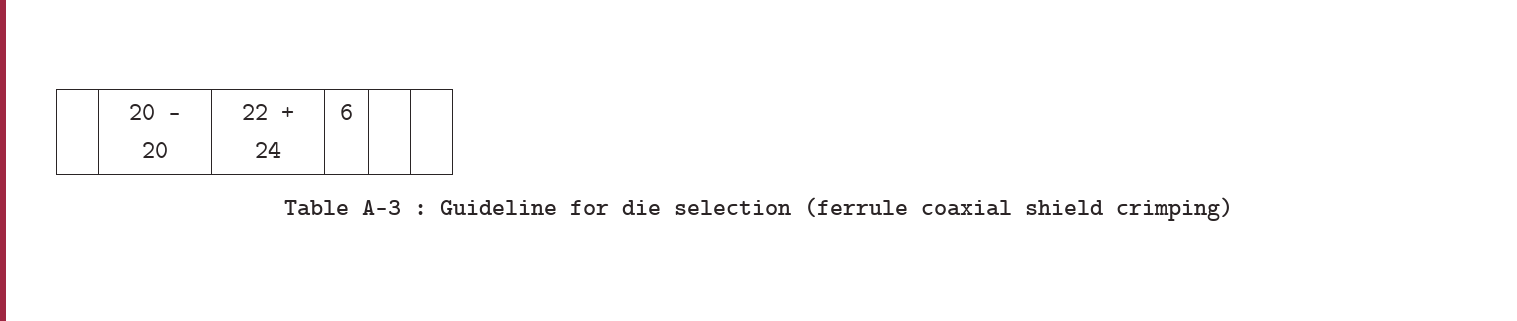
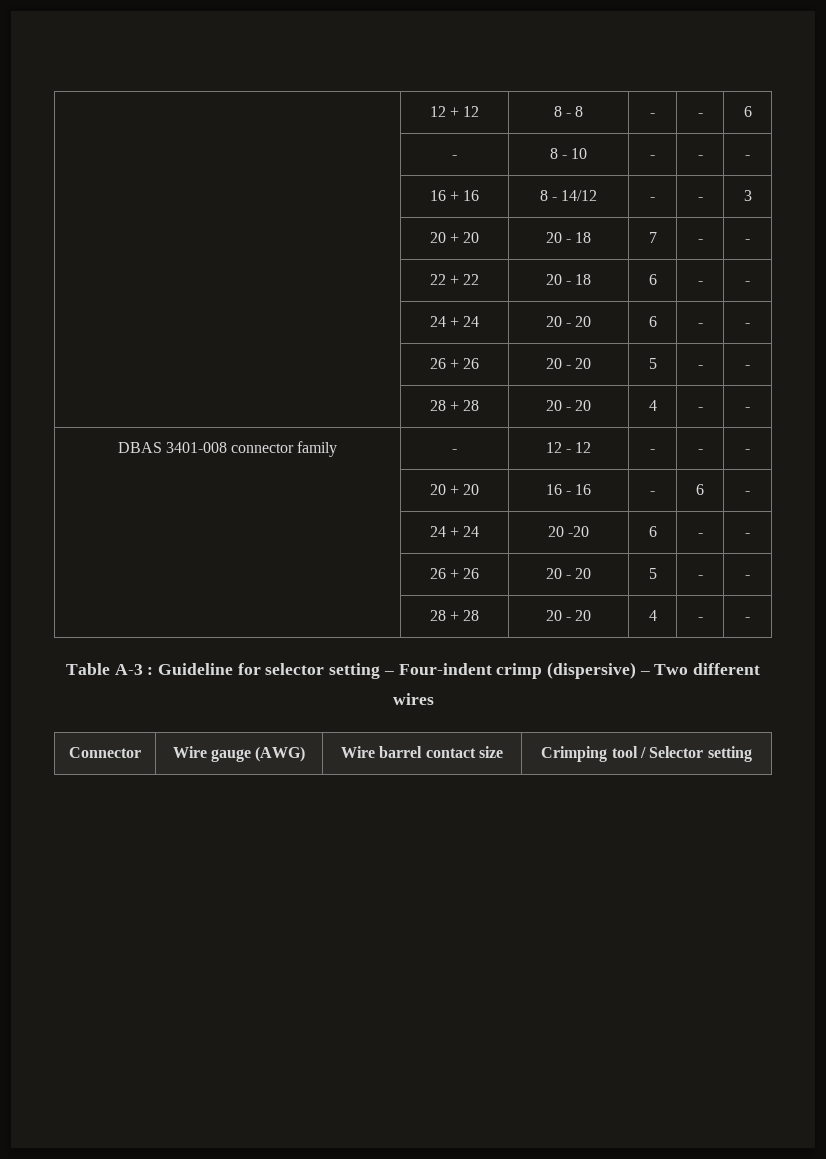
- | 20 - 20 | 22 + 24 | 6 | |
+ | 12 + 12 | 8 - 8 | - | - | 6
+ | - | 8 - 10 | - | - | -
+ | 16 + 16 | 8 - 14/12 | - | - | 3
+ | 20 + 20 | 20 - 18 | 7 | - | -
+ | 22 + 22 | 20 - 18 | 6 | - | -
+ | 24 + 24 | 20 - 20 | 6 | - | -
+ | 26 + 26 | 20 - 20 | 5 | - | -
+ | 28 + 28 | 20 - 20 | 4 | - | -
+ DBAS 3401-008 connector family | - | 12 - 12 | - | - | -
+ | 20 + 20 | 16 - 16 | - | 6 | -
+ | 24 + 24 | 20 -20 | 6 | - | -
+ | 26 + 26 | 20 - 20 | 5 | - | -
+ | 28 + 28 | 20 - 20 | 4 | - | -
- Table A-3 : Guideline for die selection (ferrule coaxial shield crimping)
+ Table A-3 : Guideline for selector setting – Four-indent crimp (dispersive) – Two different wires
+ Connector | Wire gauge (AWG) | Wire barrel contact size | Crimping tool / Selector setting

